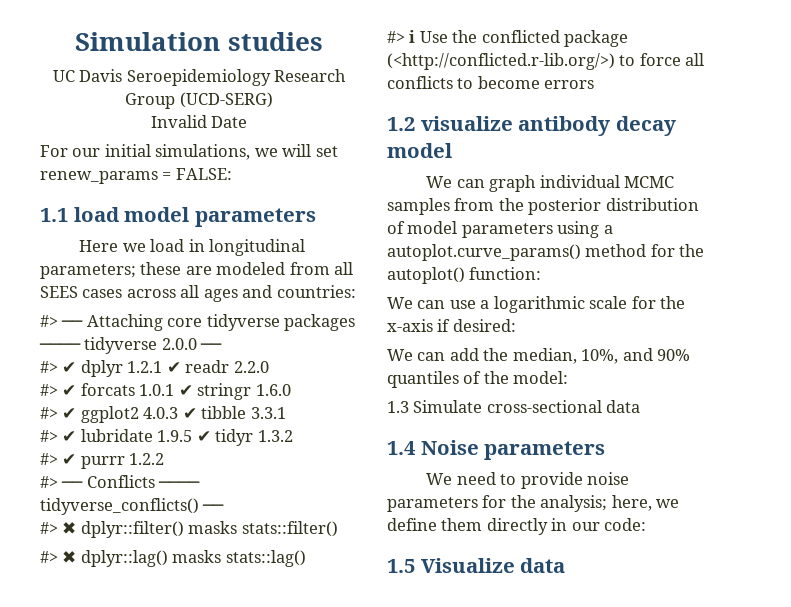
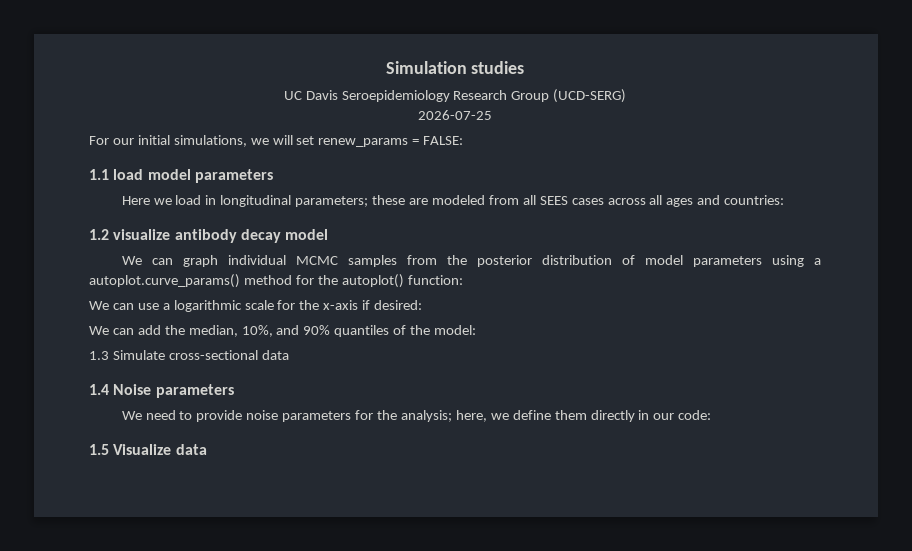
- Invalid Date
+ 2026-07-25
- #> ── Attaching core tidyverse packages ──── tidyverse 2.0.0 ──
- #> ✔ dplyr 1.2.1 ✔ readr 2.2.0
- #> ✔ forcats 1.0.1 ✔ stringr 1.6.0
- #> ✔ ggplot2 4.0.3 ✔ tibble 3.3.1
- #> ✔ lubridate 1.9.5 ✔ tidyr 1.3.2
- #> ✔ purrr 1.2.2
- #> ── Conflicts ──── tidyverse_conflicts() ──
- #> ✖ dplyr::filter() masks stats::filter()
- #> ✖ dplyr::lag() masks stats::lag()
- #> ℹ Use the conflicted package (<http://conflicted.r-lib.org/>) to force all conflicts to become errors

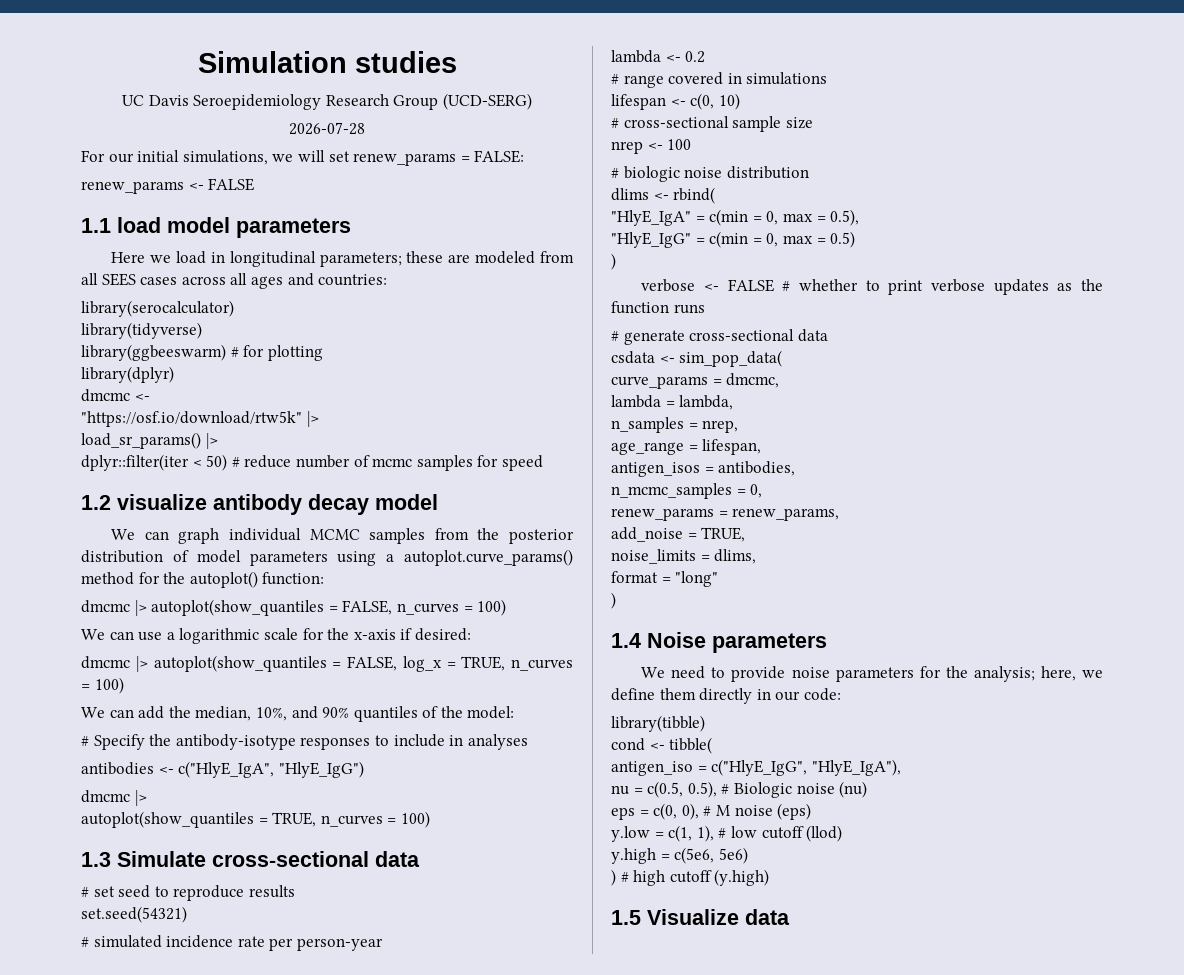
- 2026-07-25
+ 2026-07-28
+ renew_params <- FALSE
+ library(serocalculator)
+ library(tidyverse)
+ library(ggbeeswarm) # for plotting
+ library(dplyr)
+ dmcmc <-
+ "https://osf.io/download/rtw5k" |>
+ load_sr_params() |>
+ dplyr::filter(iter < 50) # reduce number of mcmc samples for speed
+ dmcmc |> autoplot(show_quantiles = FALSE, n_curves = 100)
+ dmcmc |> autoplot(show_quantiles = FALSE, log_x = TRUE, n_curves = 100)
+ # Specify the antibody-isotype responses to include in analyses
+ antibodies <- c("HlyE_IgA", "HlyE_IgG")
+ dmcmc |>
+ autoplot(show_quantiles = TRUE, n_curves = 100)
  1.3 Simulate cross-sectional data
+ # set seed to reproduce results
+ set.seed(54321)
+ # simulated incidence rate per person-year
+ lambda <- 0.2
+ # range covered in simulations
+ lifespan <- c(0, 10)
+ # cross-sectional sample size
+ nrep <- 100
+ # biologic noise distribution
+ dlims <- rbind(
+ "HlyE_IgA" = c(min = 0, max = 0.5),
+ "HlyE_IgG" = c(min = 0, max = 0.5)
+ )
+ verbose <- FALSE # whether to print verbose updates as the function runs
+ # generate cross-sectional data
+ csdata <- sim_pop_data(
+ curve_params = dmcmc,
+ lambda = lambda,
+ n_samples = nrep,
+ age_range = lifespan,
+ antigen_isos = antibodies,
+ n_mcmc_samples = 0,
+ renew_params = renew_params,
+ add_noise = TRUE,
+ noise_limits = dlims,
+ format = "long"
+ )
+ library(tibble)
+ cond <- tibble(
+ antigen_iso = c("HlyE_IgG", "HlyE_IgA"),
+ nu = c(0.5, 0.5), # Biologic noise (nu)
+ eps = c(0, 0), # M noise (eps)
+ y.low = c(1, 1), # low cutoff (llod)
+ y.high = c(5e6, 5e6)
+ ) # high cutoff (y.high)

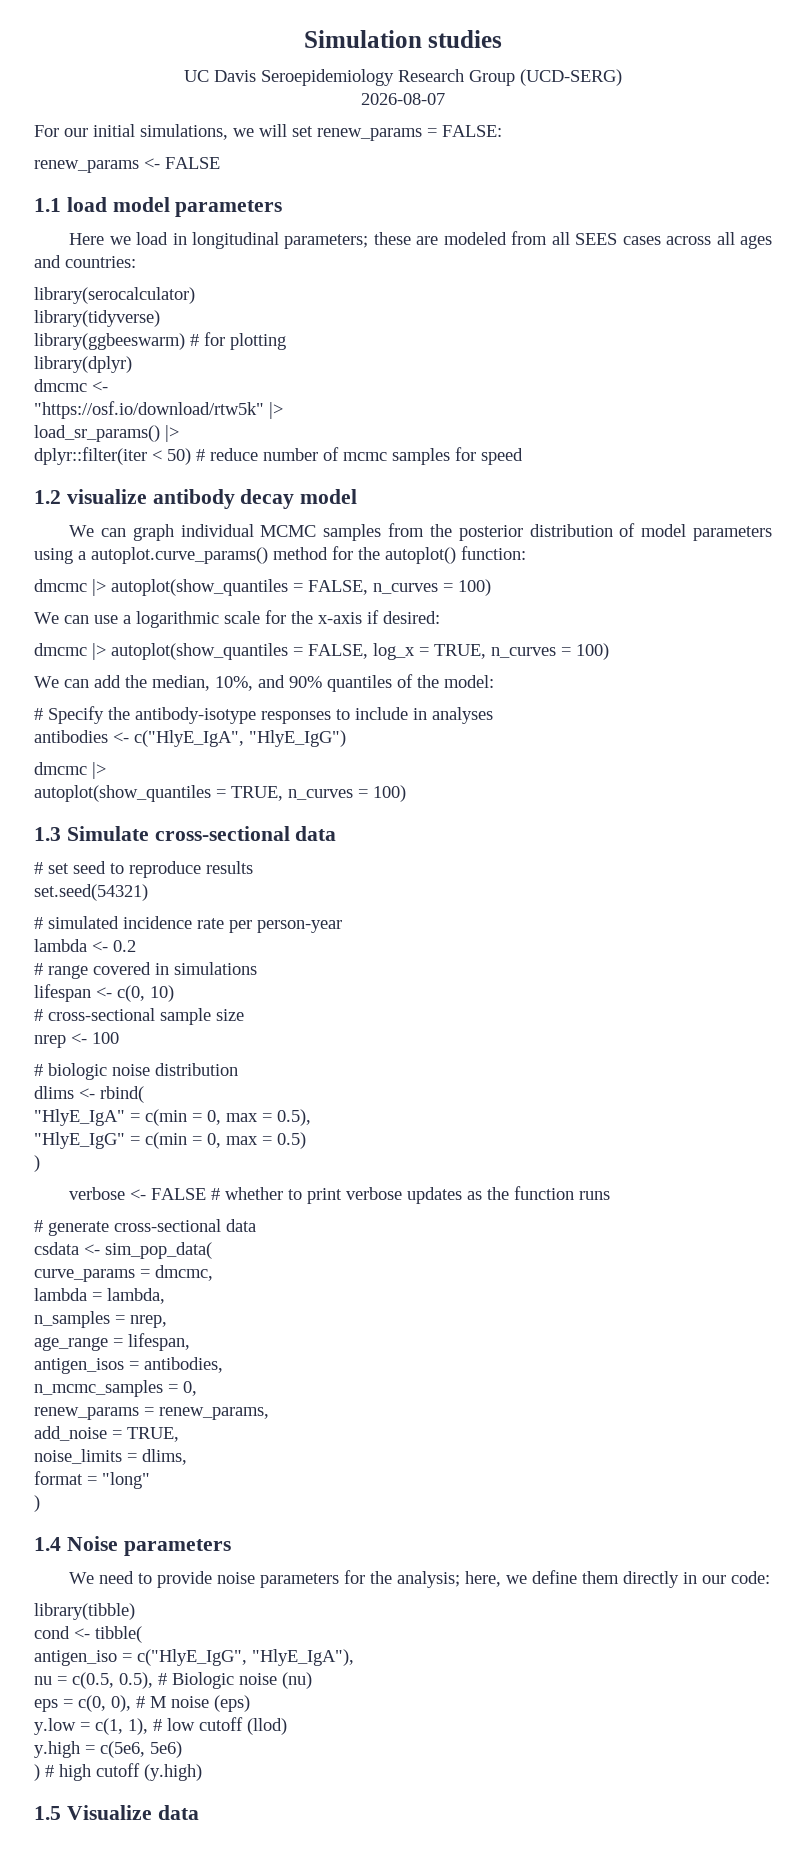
- 2026-07-28
+ 2026-08-07

